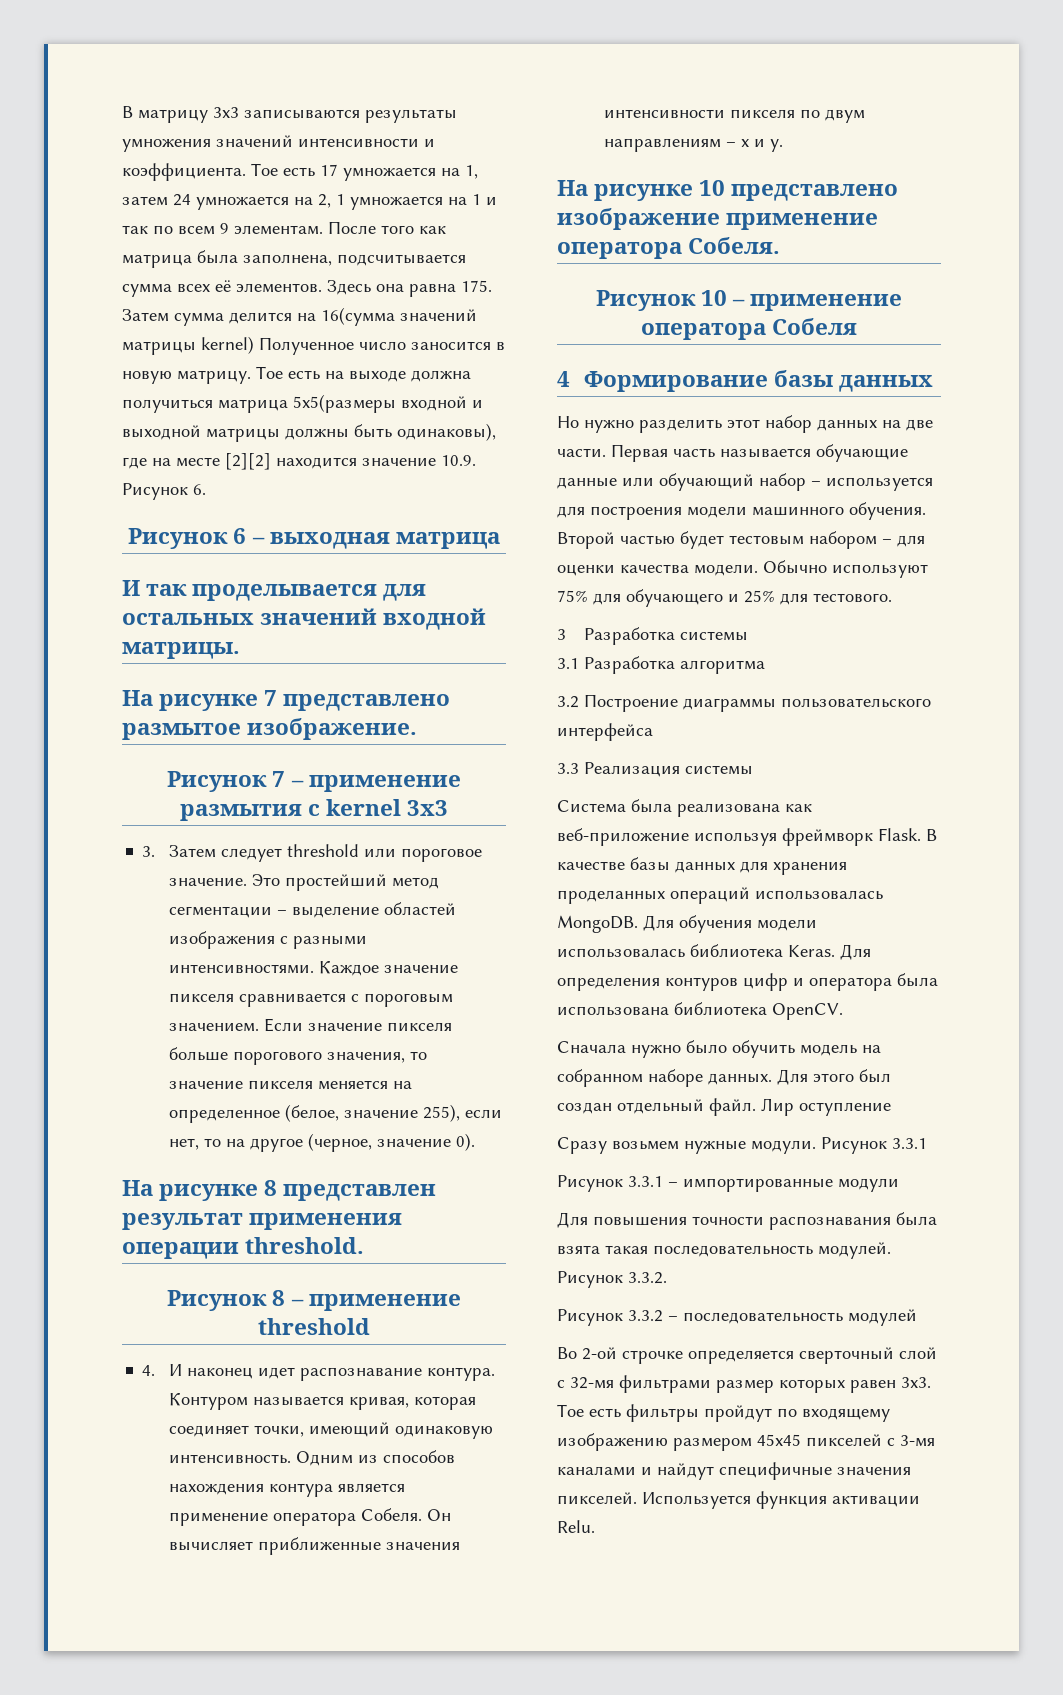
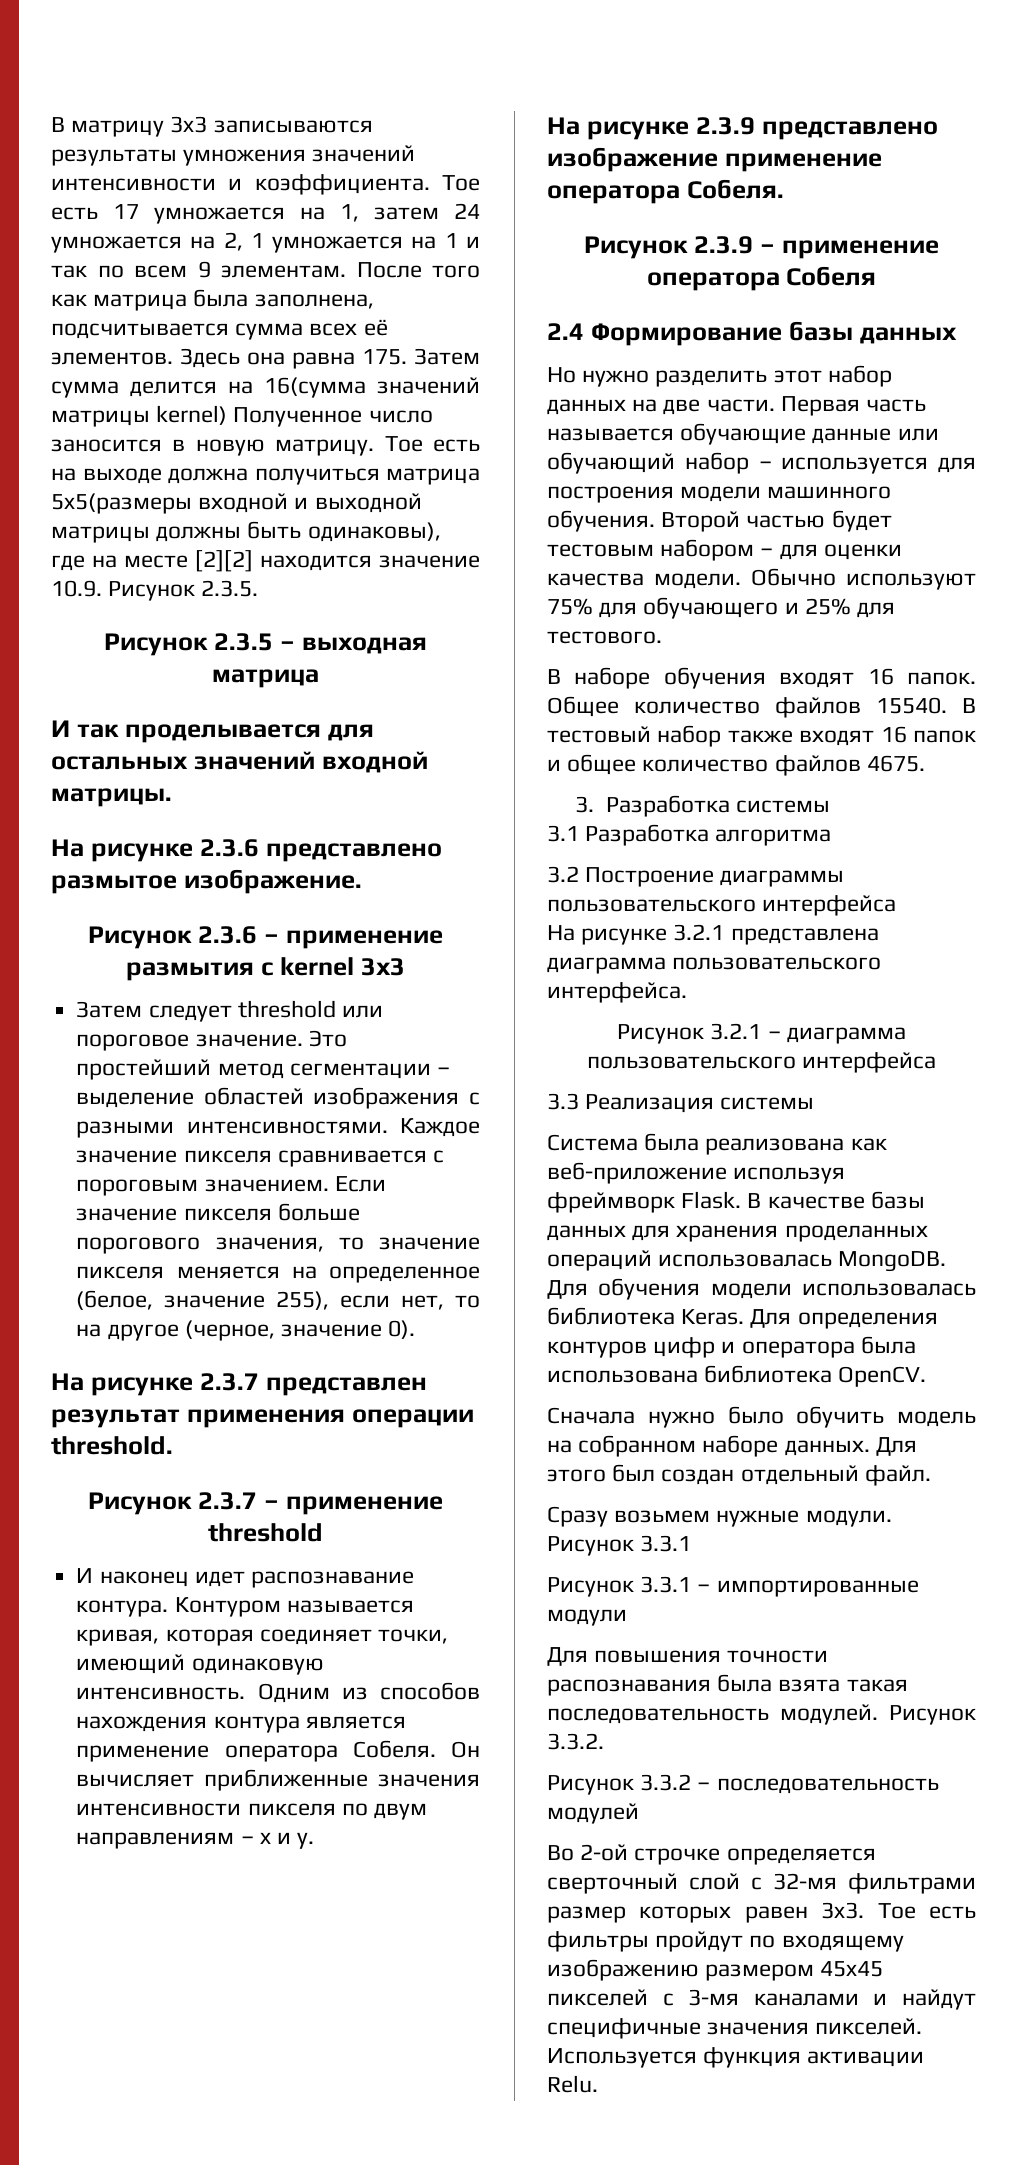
- Тое есть на выходе должна получиться матрица 5x5(размеры входной и выходной матрицы должны быть одинаковы), где на месте [2][2] находится значение 10.9. Рисунок 6.
- Рисунок 6 – выходная матрица
+ Тое есть на выходе должна получиться матрица 5x5(размеры входной и выходной матрицы должны быть одинаковы), где на месте [2][2] находится значение 10.9. Рисунок 2.3.5.
+ Рисунок 2.3.5 – выходная матрица
- На рисунке 7 представлено размытое изображение.
+ На рисунке 2.3.6 представлено размытое изображение.
- Рисунок 7 – применение размытия с kernel 3x3
+ Рисунок 2.3.6 – применение размытия с kernel 3x3
- 3. Затем следует threshold или пороговое значение.
+ Затем следует threshold или пороговое значение.
- На рисунке 8 представлен результат применения операции threshold.
+ На рисунке 2.3.7 представлен результат применения операции threshold.
- Рисунок 8 – применение threshold
+ Рисунок 2.3.7 – применение threshold
- 4. И наконец идет распознавание контура.
+ И наконец идет распознавание контура.
- На рисунке 10 представлено изображение применение оператора Собеля.
+ На рисунке 2.3.9 представлено изображение применение оператора Собеля.
- Рисунок 10 – применение оператора Собеля
+ Рисунок 2.3.9 – применение оператора Собеля
- 4 Формирование базы данных
+ 2.4 Формирование базы данных
- 3 Разработка системы
+ В наборе обучения входят 16 папок. Общее количество файлов 15540. В тестовый набор также входят 16 папок и общее количество файлов 4675.
+ 3. Разработка системы
+ На рисунке 3.2.1 представлена диаграмма пользовательского интерфейса.
+ Рисунок 3.2.1 – диаграмма пользовательского интерфейса
- Лир оступление

